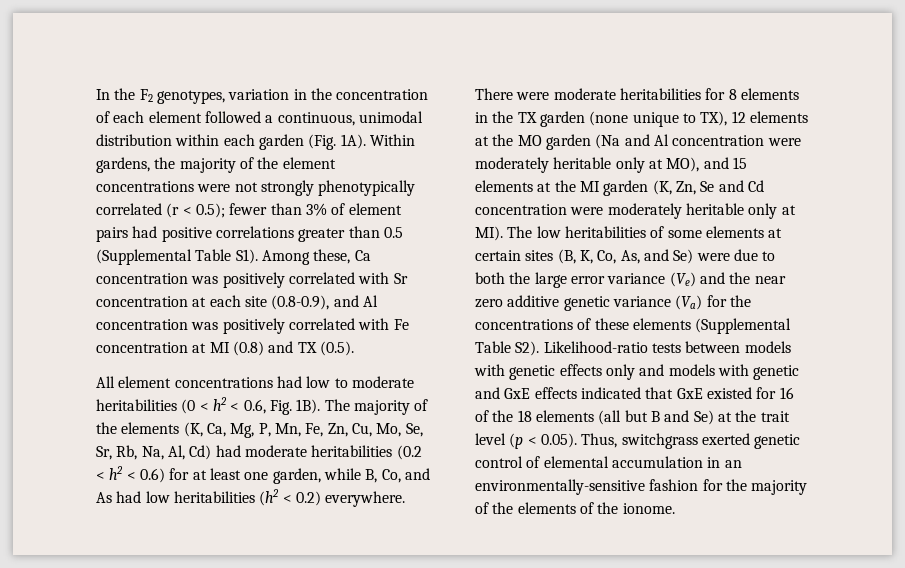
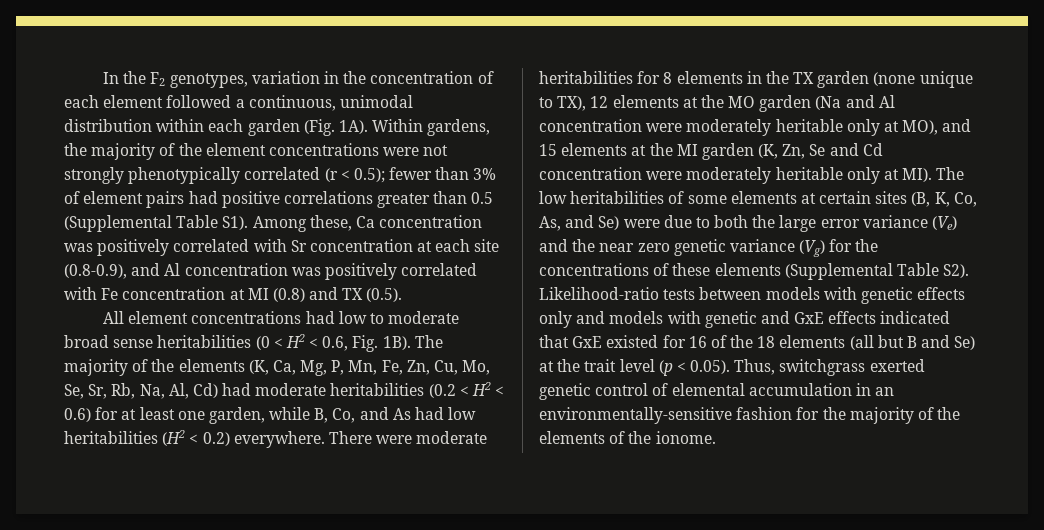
- All element concentrations had low to moderate heritabilities (0 < h2 < 0.6, Fig. 1B).
+ All element concentrations had low to moderate broad sense heritabilities (0 < H2 < 0.6, Fig. 1B).
- The majority of the elements (K, Ca, Mg, P, Mn, Fe, Zn, Cu, Mo, Se, Sr, Rb, Na, Al, Cd) had moderate heritabilities (0.2 < h2 < 0.6) for at least one garden, while B, Co, and As had low heritabilities (h2 < 0.2) everywhere.
+ The majority of the elements (K, Ca, Mg, P, Mn, Fe, Zn, Cu, Mo, Se, Sr, Rb, Na, Al, Cd) had moderate heritabilities (0.2 < H2 < 0.6) for at least one garden, while B, Co, and As had low heritabilities (H2 < 0.2) everywhere.
- There were moderate heritabilities for 8 elements in the TX garden (none unique to TX), 12 elements at the MO garden (Na and Al concentration were moderately heritable only at MO), and 15 elements at the MI garden (K, Zn, Se and Cd concentration were moderately heritable only at MI). The low heritabilities of some elements at certain sites (B, K, Co, As, and Se) were due to both the large error variance (Ve) and the near zero additive genetic variance (Va) for the concentrations of these elements (Supplemental Table S2). Likelihood-ratio tests between models with genetic effects only and models with genetic and GxE effects indicated that GxE existed for 16 of the 18 elements (all but B and Se) at the trait level (p < 0.05). Thus, switchgrass exerted genetic control of elemental accumulation in an environmentally-sensitive fashion for the majority of the elements of the ionome.
+ There were moderate heritabilities for 8 elements in the TX garden (none unique to TX), 12 elements at the MO garden (Na and Al concentration were moderately heritable only at MO), and 15 elements at the MI garden (K, Zn, Se and Cd concentration were moderately heritable only at MI). The low heritabilities of some elements at certain sites (B, K, Co, As, and Se) were due to both the large error variance (Ve) and the near zero genetic variance (Vg) for the concentrations of these elements (Supplemental Table S2). Likelihood-ratio tests between models with genetic effects only and models with genetic and GxE effects indicated that GxE existed for 16 of the 18 elements (all but B and Se) at the trait level (p < 0.05). Thus, switchgrass exerted genetic control of elemental accumulation in an environmentally-sensitive fashion for the majority of the elements of the ionome.

